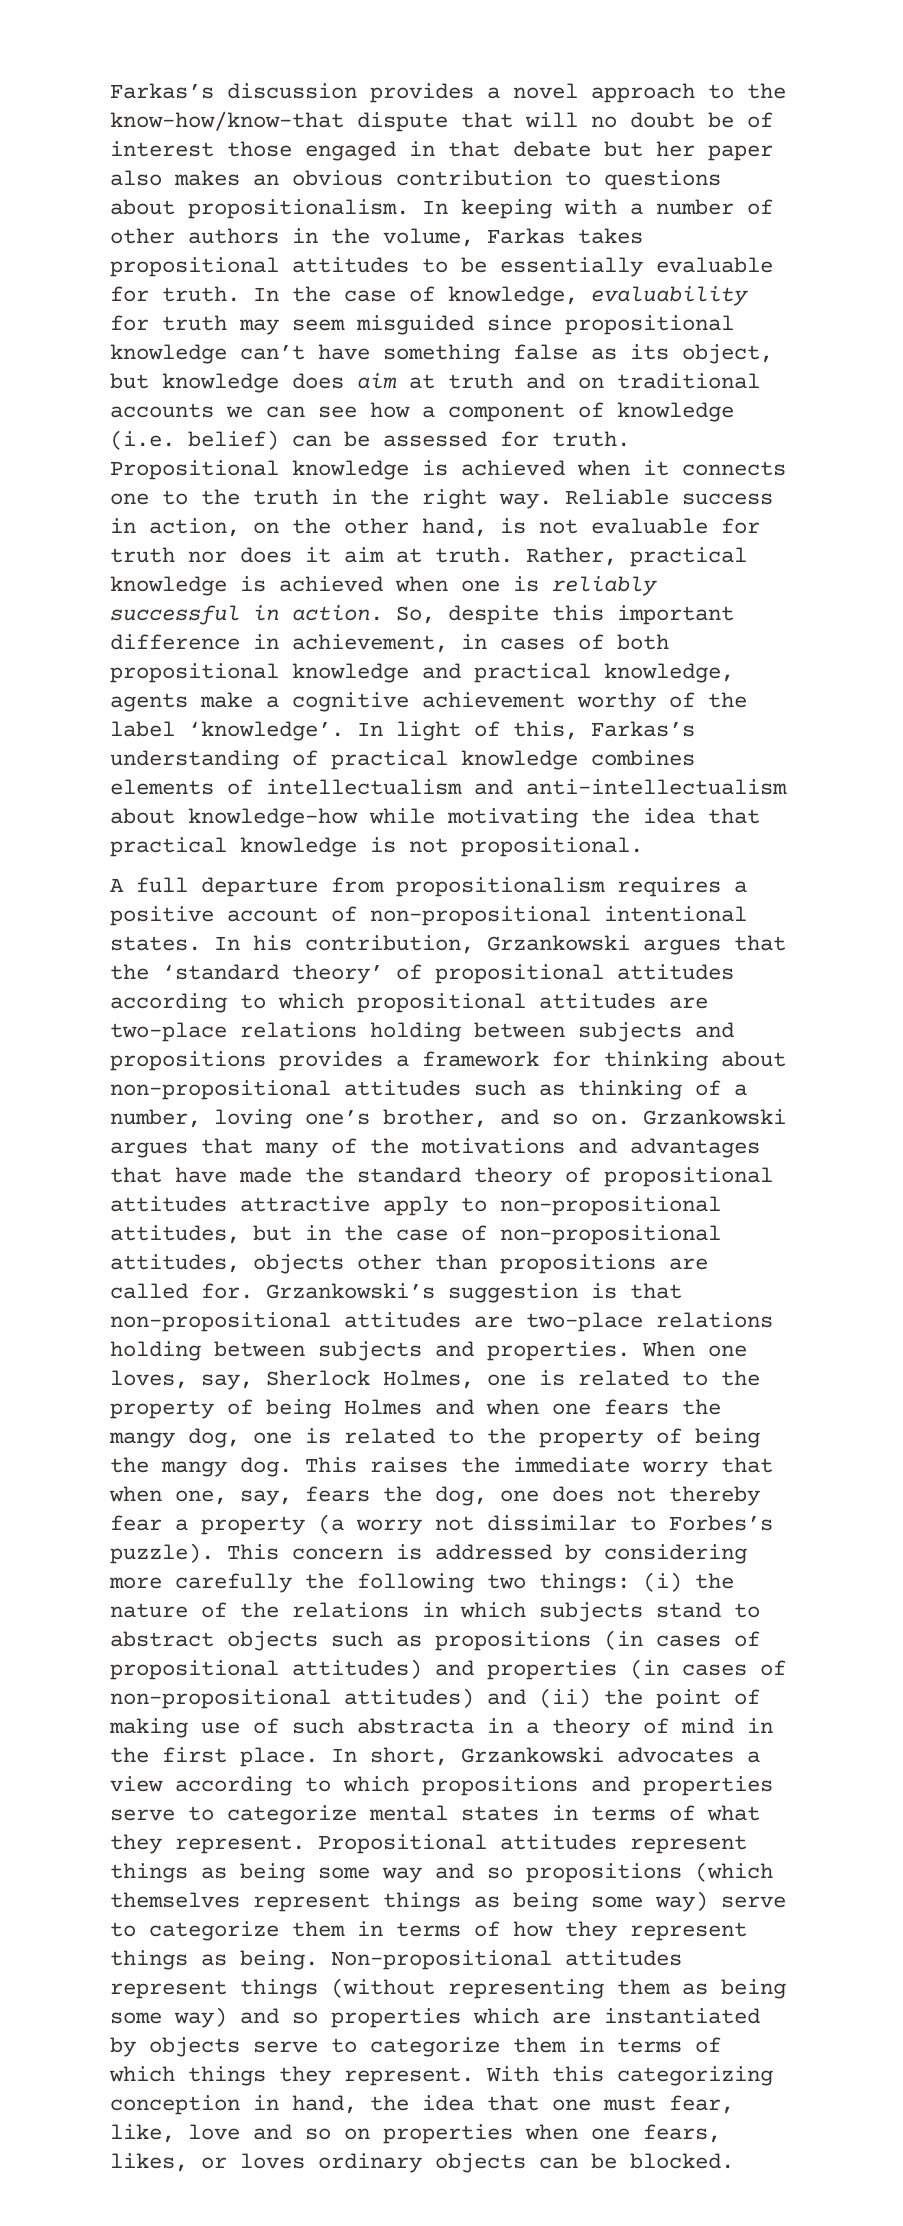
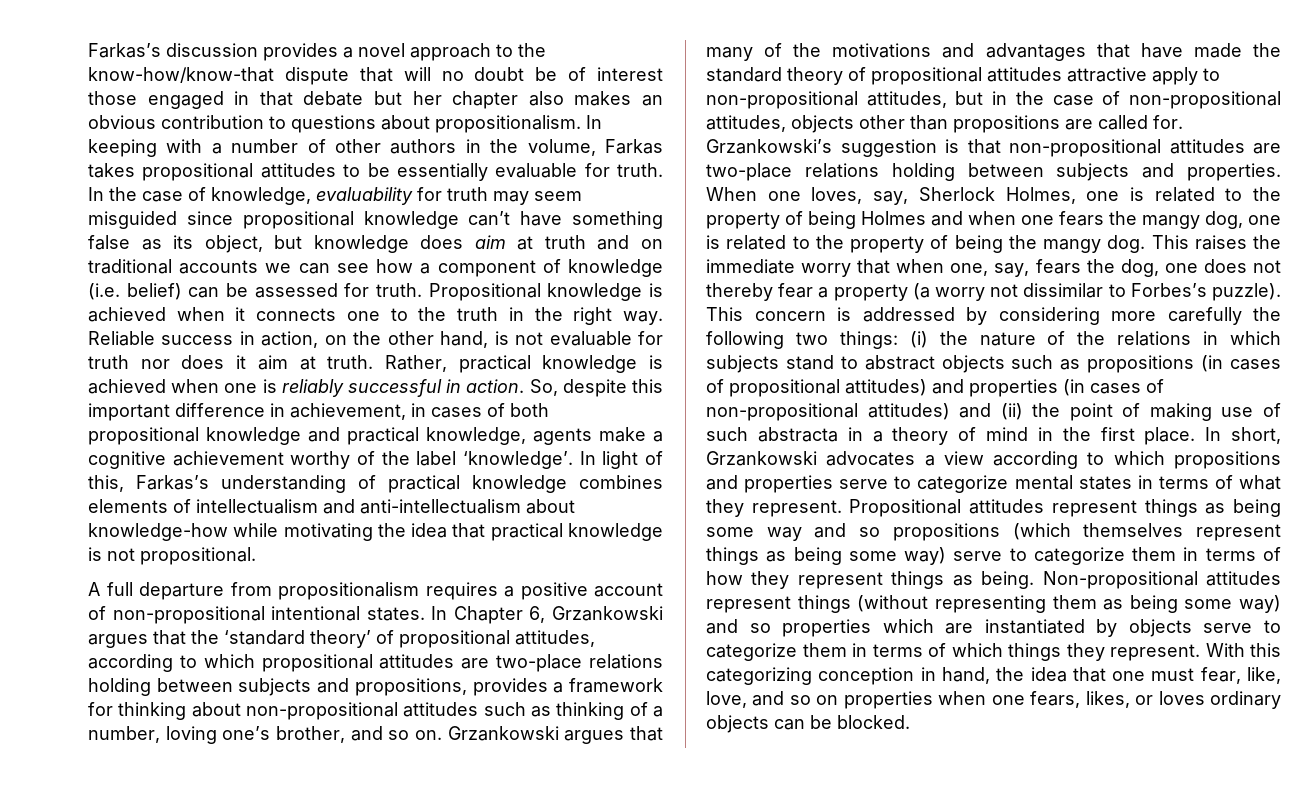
- Farkas’s discussion provides a novel approach to the know-how/know-that dispute that will no doubt be of interest those engaged in that debate but her paper also makes an obvious contribution to questions about propositionalism.
+ Farkas’s discussion provides a novel approach to the know-how/know-that dispute that will no doubt be of interest those engaged in that debate but her chapter also makes an obvious contribution to questions about propositionalism.
- In his contribution, Grzankowski argues that the ‘standard theory’ of propositional attitudes according to which propositional attitudes are two-place relations holding between subjects and propositions provides a framework for thinking about non-propositional attitudes such as thinking of a number, loving one’s brother, and so on.
+ In Chapter 6, Grzankowski argues that the ‘standard theory’ of propositional attitudes, according to which propositional attitudes are two-place relations holding between subjects and propositions, provides a framework for thinking about non-propositional attitudes such as thinking of a number, loving one’s brother, and so on.
- With this categorizing conception in hand, the idea that one must fear, like, love and so on properties when one fears, likes, or loves ordinary objects can be blocked.
+ With this categorizing conception in hand, the idea that one must fear, like, love, and so on properties when one fears, likes, or loves ordinary objects can be blocked.

